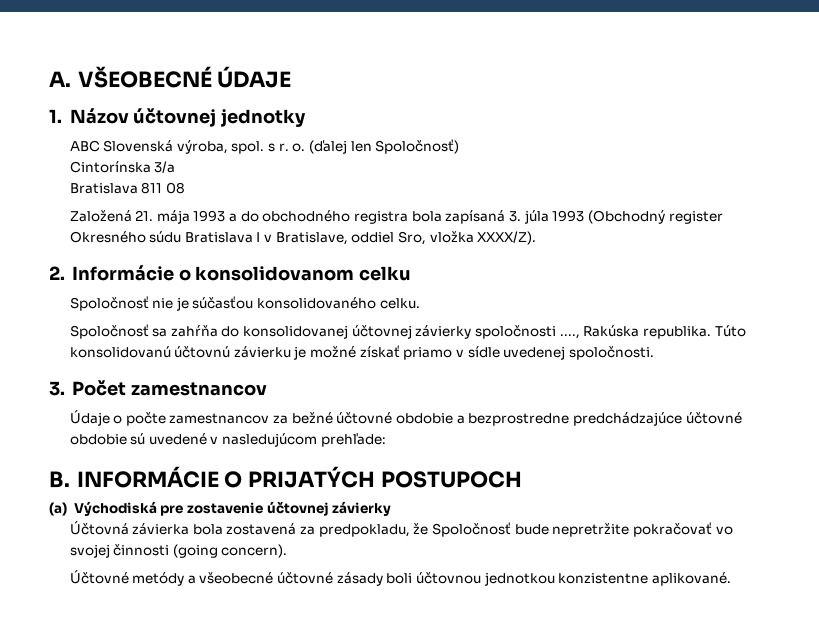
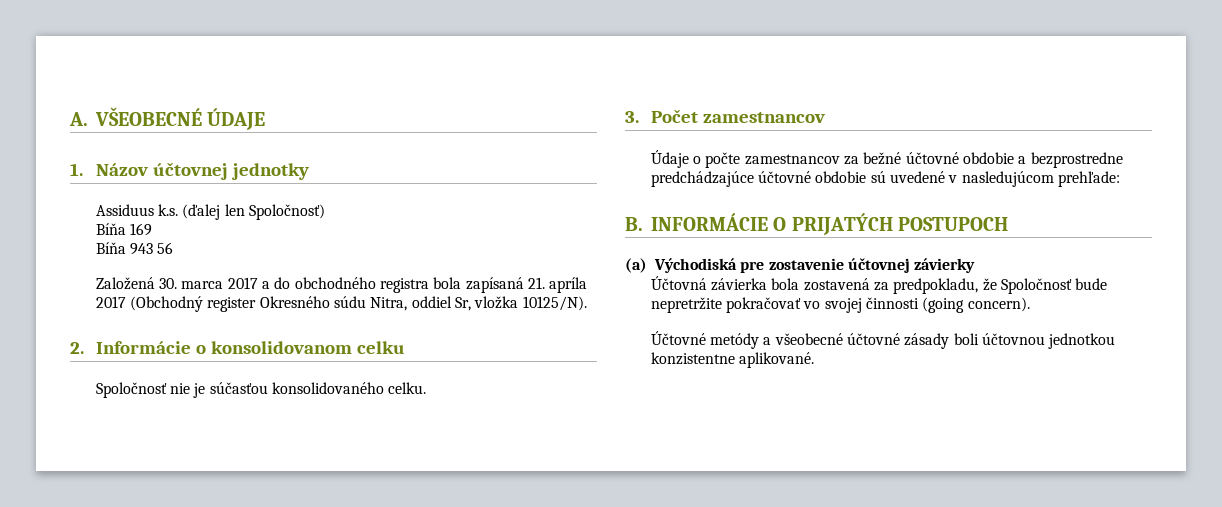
- ABC Slovenská výroba, spol. s r. o. (ďalej len Spoločnosť)
- Cintorínska 3/a
- Bratislava 811 08
- Založená 21. mája 1993 a do obchodného registra bola zapísaná 3. júla 1993 (Obchodný register Okresného súdu Bratislava I v Bratislave, oddiel Sro, vložka XXXX/Z).
+ Assiduus k.s. (ďalej len Spoločnosť)
+ Bíňa 169
+ Bíňa 943 56
+ Založená 30. marca 2017 a do obchodného registra bola zapísaná 21. apríla 2017 (Obchodný register Okresného súdu Nitra, oddiel Sr, vložka 10125/N).
- Spoločnosť sa zahŕňa do konsolidovanej účtovnej závierky spoločnosti ...., Rakúska republika. Túto konsolidovanú účtovnú závierku je možné získať priamo v sídle uvedenej spoločnosti.

